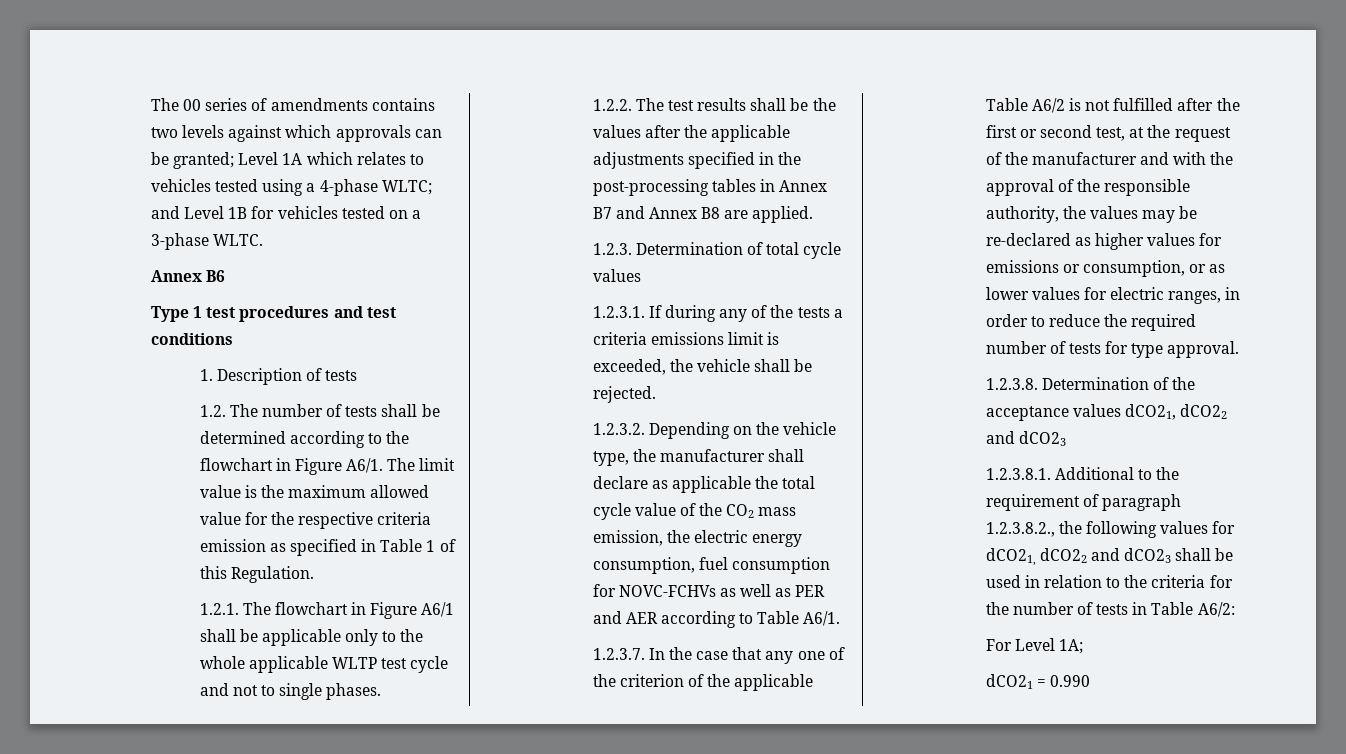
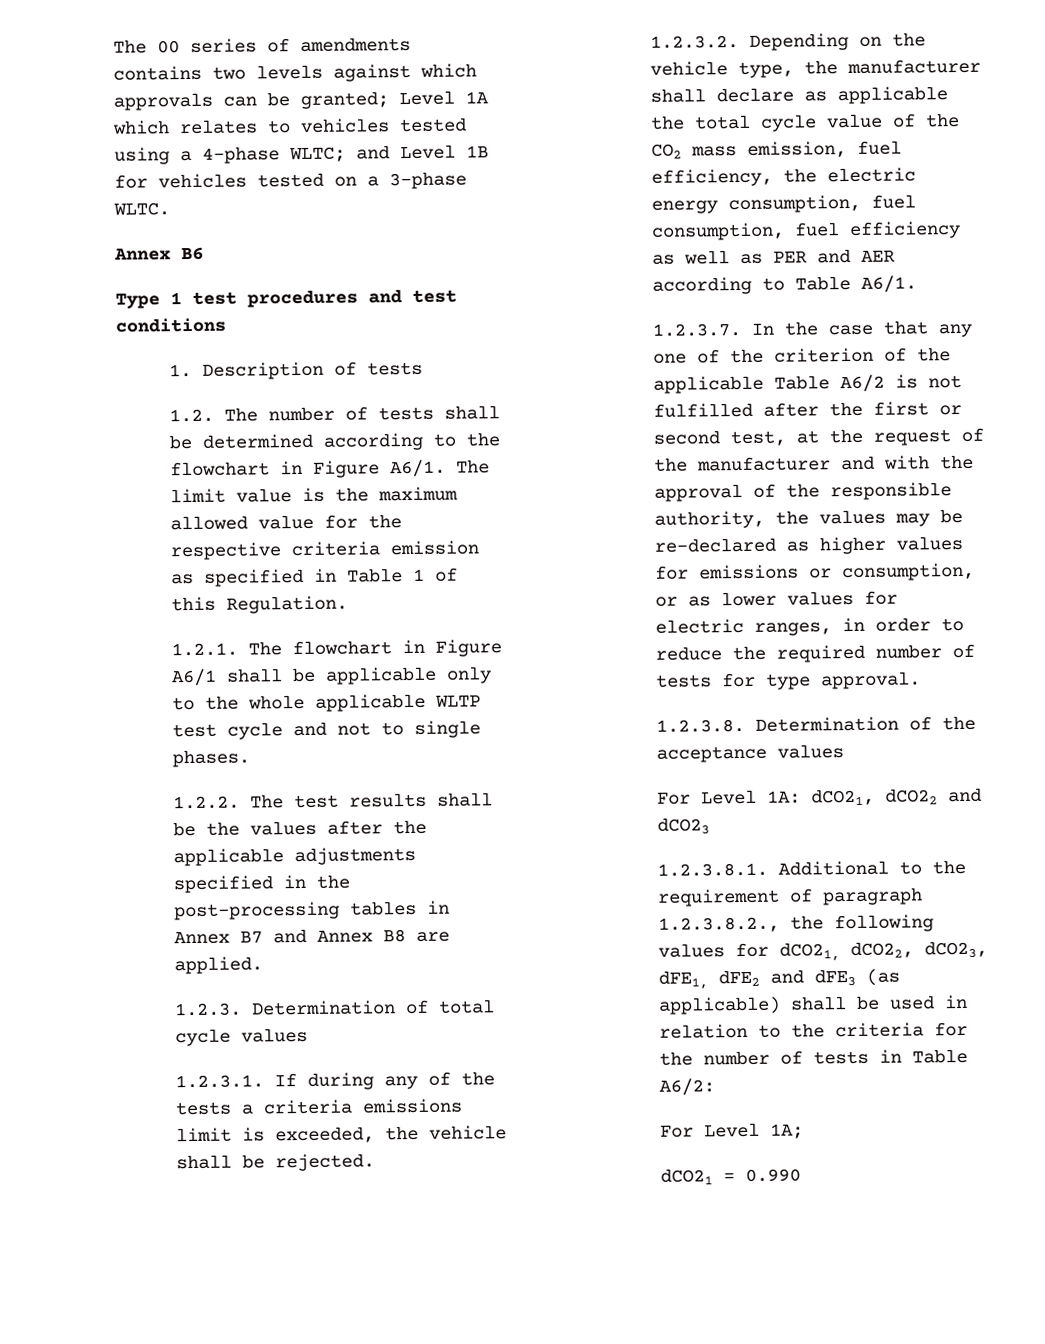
- 1.2.3.2. Depending on the vehicle type, the manufacturer shall declare as applicable the total cycle value of the CO2 mass emission, the electric energy consumption, fuel consumption for NOVC-FCHVs as well as PER and AER according to Table A6/1.
+ 1.2.3.2. Depending on the vehicle type, the manufacturer shall declare as applicable the total cycle value of the CO2 mass emission, fuel efficiency, the electric energy consumption, fuel consumption, fuel efficiency as well as PER and AER according to Table A6/1.
- 1.2.3.8. Determination of the acceptance values dCO21, dCO22 and dCO23
+ 1.2.3.8. Determination of the acceptance values
+ For Level 1A: dCO21, dCO22 and dCO23
- 1.2.3.8.1. Additional to the requirement of paragraph 1.2.3.8.2., the following values for dCO21, dCO22 and dCO23 shall be used in relation to the criteria for the number of tests in Table A6/2:
+ 1.2.3.8.1. Additional to the requirement of paragraph 1.2.3.8.2., the following values for dCO21, dCO22, dCO23, dFE1, dFE2 and dFE3 (as applicable) shall be used in relation to the criteria for the number of tests in Table A6/2:

